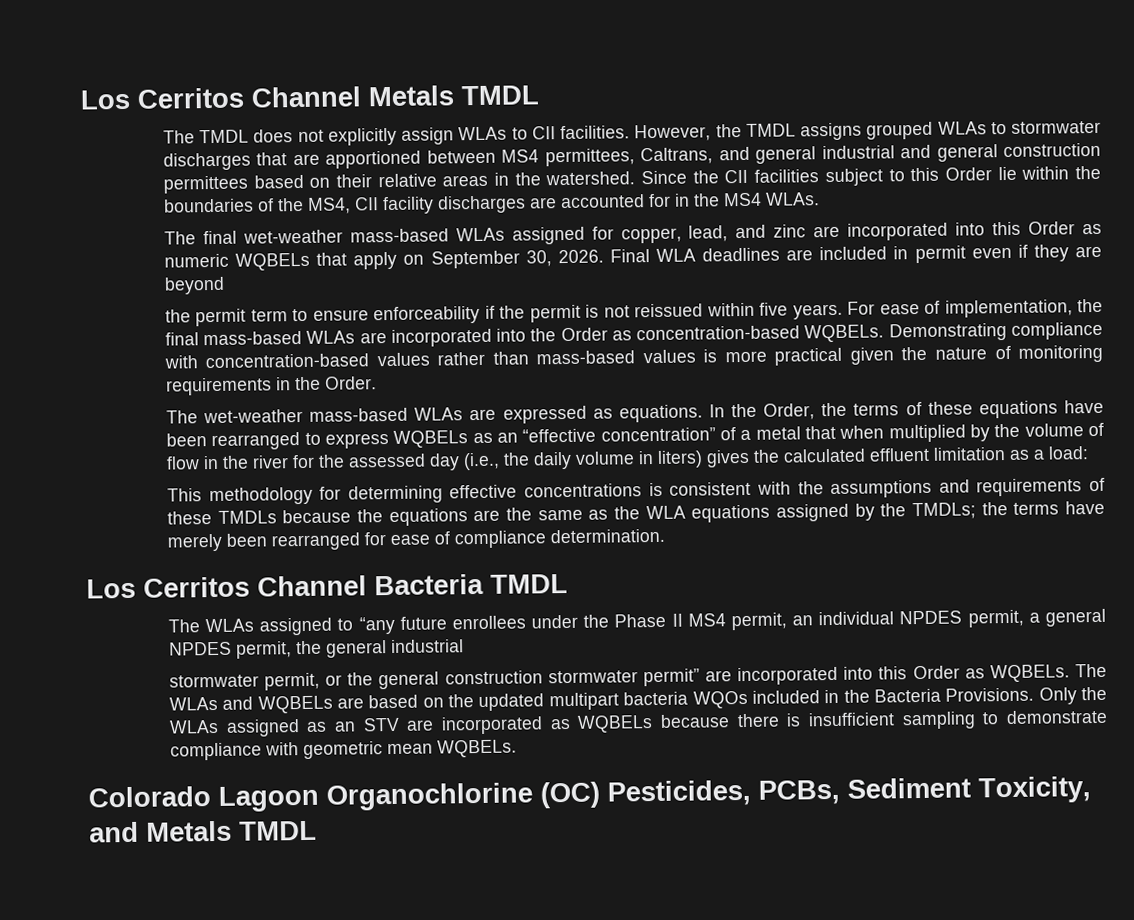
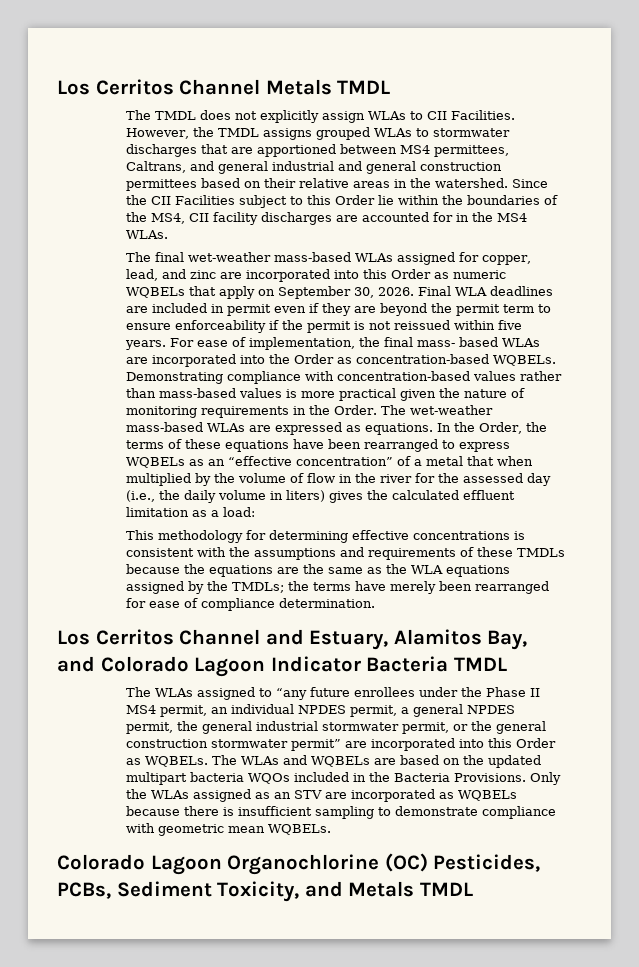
- The TMDL does not explicitly assign WLAs to CII facilities.
+ The TMDL does not explicitly assign WLAs to CII Facilities.
- Since the CII facilities subject to this Order lie within the boundaries of the MS4, CII facility discharges are accounted for in the MS4 WLAs.
+ Since the CII Facilities subject to this Order lie within the boundaries of the MS4, CII facility discharges are accounted for in the MS4 WLAs.
- Final WLA deadlines are included in permit even if they are beyond
- the permit term to ensure enforceability if the permit is not reissued within five years.
+ Final WLA deadlines are included in permit even if they are beyond the permit term to ensure enforceability if the permit is not reissued within five years.
- For ease of implementation, the final mass-based WLAs are incorporated into the Order as concentration-based WQBELs.
+ For ease of implementation, the final mass- based WLAs are incorporated into the Order as concentration-based WQBELs.
- Demonstrating compliance with concentration-based values rather than mass-based values is more practical given the nature of monitoring requirements in the Order.
- The wet-weather mass-based WLAs are expressed as equations.
+ Demonstrating compliance with concentration-based values rather than mass-based values is more practical given the nature of monitoring requirements in the Order. The wet-weather mass-based WLAs are expressed as equations.
- Los Cerritos Channel Bacteria TMDL
+ Los Cerritos Channel and Estuary, Alamitos Bay, and Colorado Lagoon Indicator Bacteria TMDL
- The WLAs assigned to “any future enrollees under the Phase II MS4 permit, an individual NPDES permit, a general NPDES permit, the general industrial
- stormwater permit, or the general construction stormwater permit” are incorporated into this Order as WQBELs.
+ The WLAs assigned to “any future enrollees under the Phase II MS4 permit, an individual NPDES permit, a general NPDES permit, the general industrial stormwater permit, or the general construction stormwater permit” are incorporated into this Order as WQBELs.

